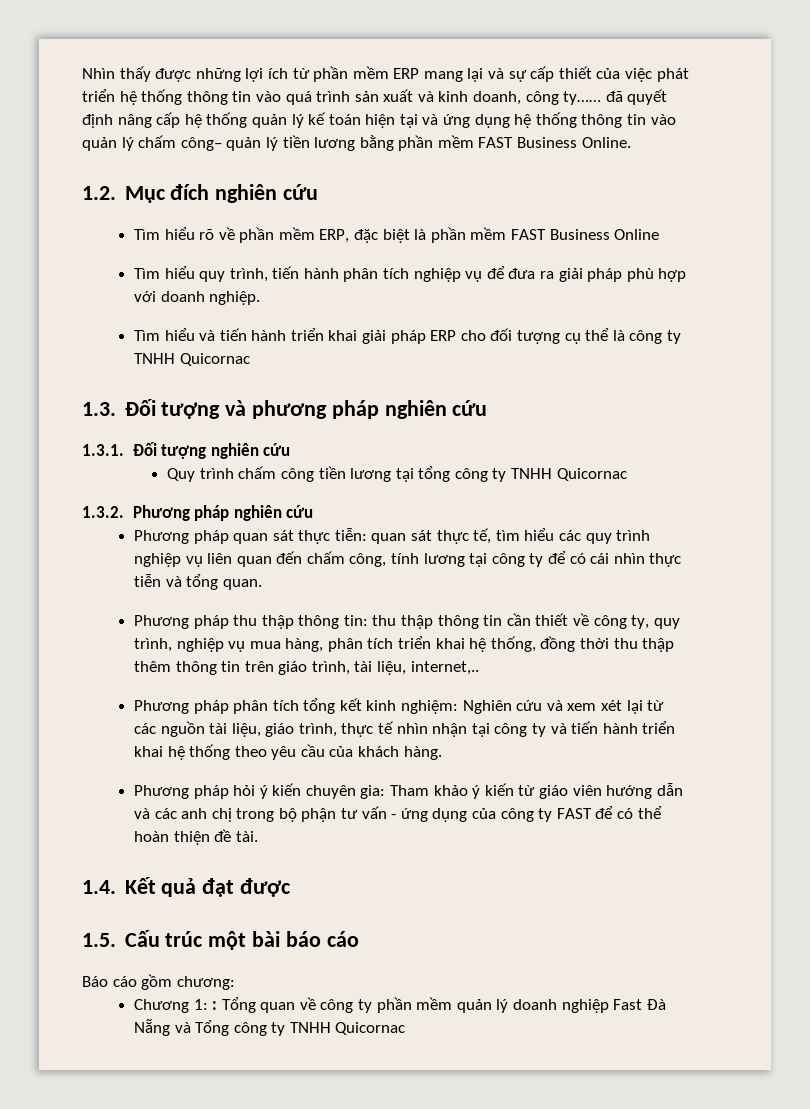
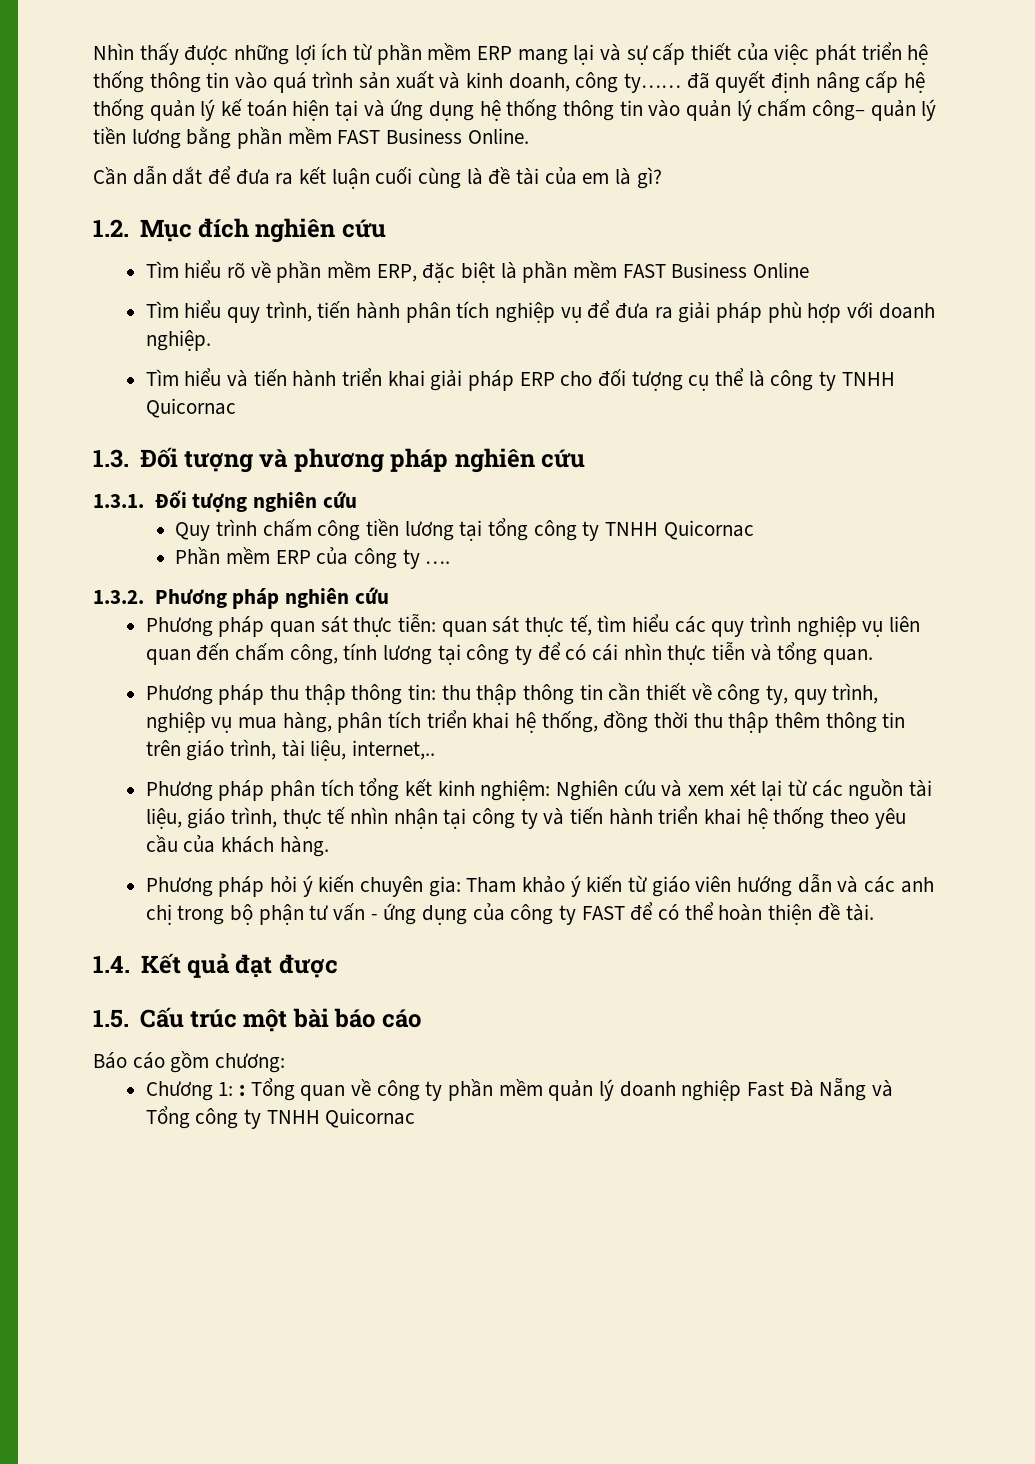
+ Cần dẫn dắt để đưa ra kết luận cuối cùng là đề tài của em là gì?
+ Phần mềm ERP của công ty ….

